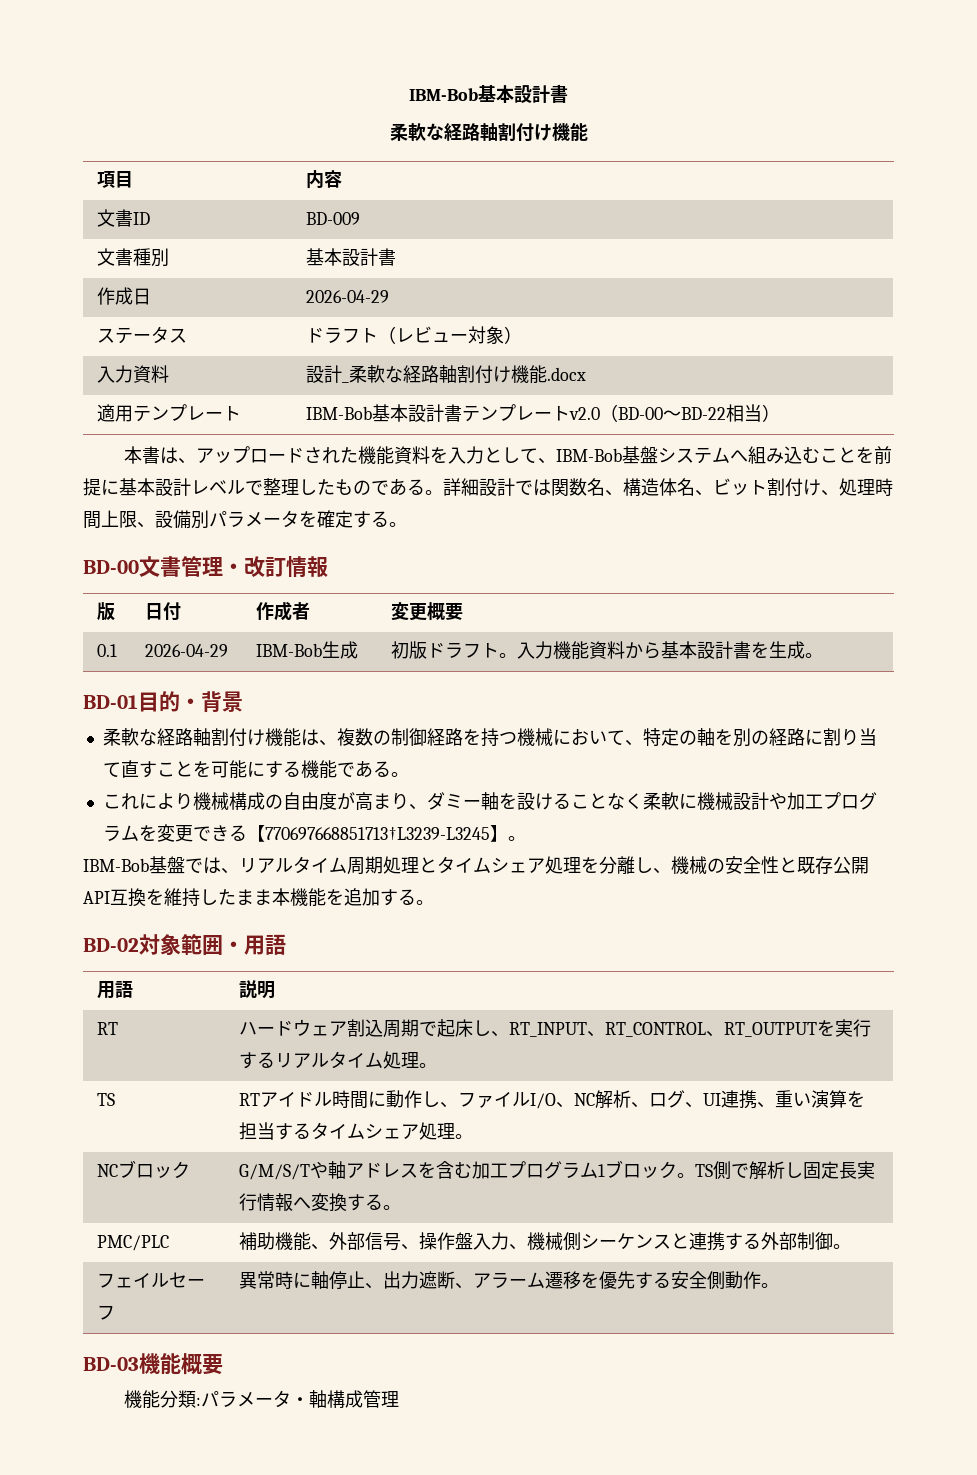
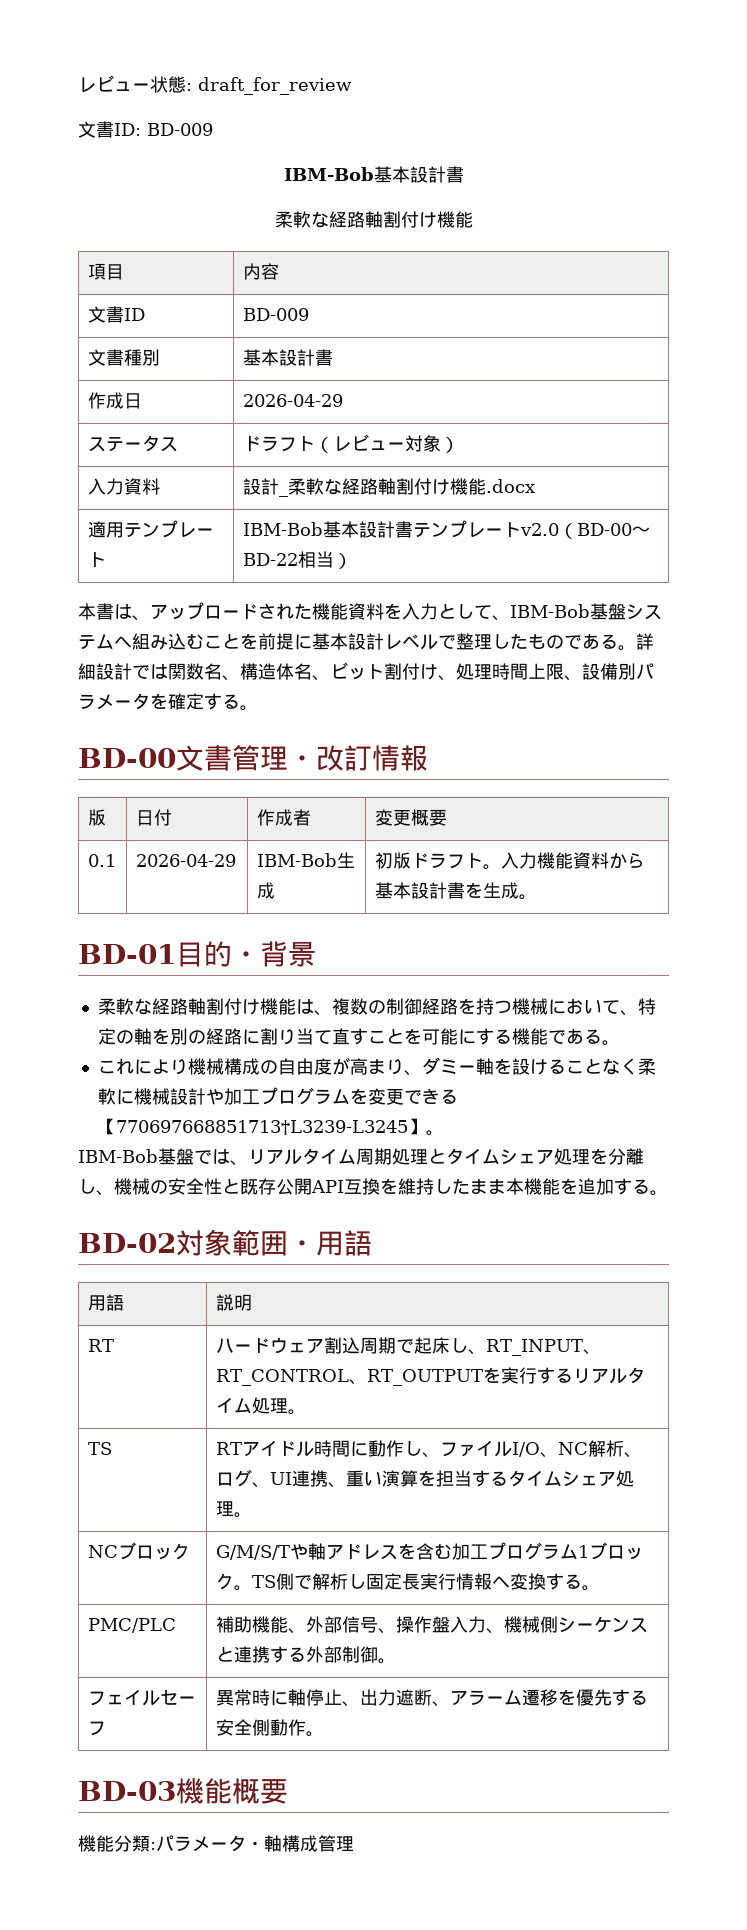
+ レビュー状態: draft_for_review
+ 文書ID: BD-009

